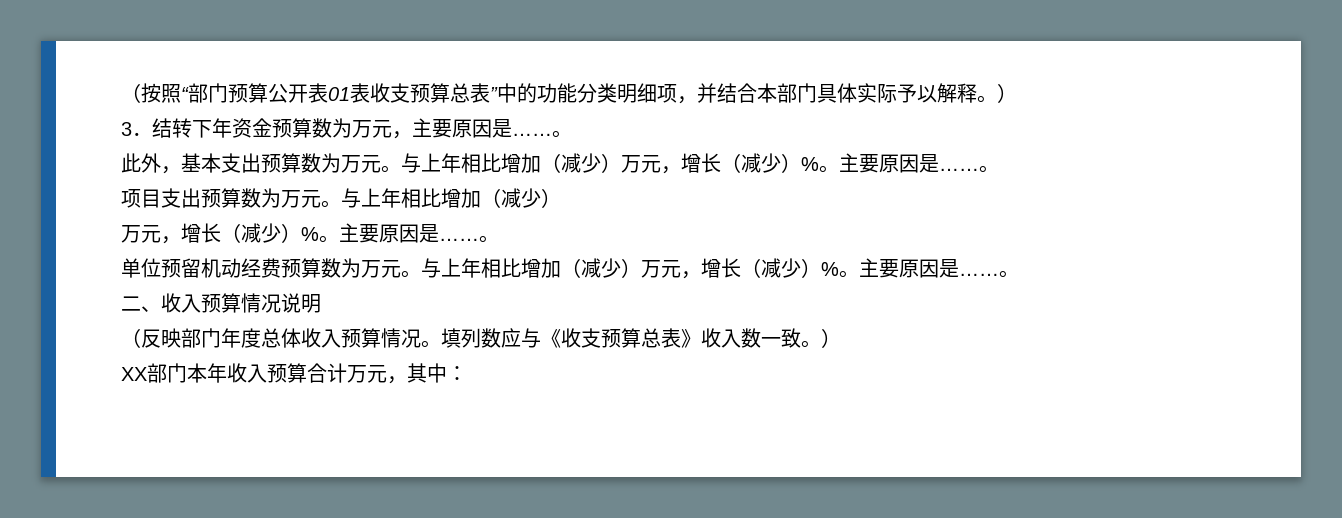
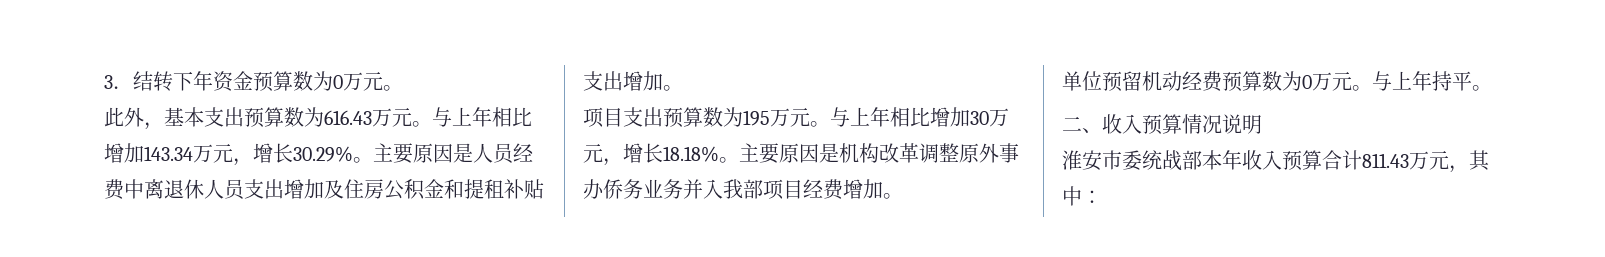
- （按照“部门预算公开表01表收支预算总表”中的功能分类明细项，并结合本部门具体实际予以解释。）
- 3．结转下年资金预算数为万元，主要原因是……。
+ 3．结转下年资金预算数为0万元。
- 此外，基本支出预算数为万元。与上年相比增加（减少）万元，增长（减少）%。主要原因是……。
+ 此外，基本支出预算数为616.43万元。与上年相比增加143.34万元，增长30.29%。主要原因是人员经费中离退休人员支出增加及住房公积金和提租补贴支出增加。
- 项目支出预算数为万元。与上年相比增加（减少）
- 万元，增长（减少）%。主要原因是……。
+ 项目支出预算数为195万元。与上年相比增加30万元，增长18.18%。主要原因是机构改革调整原外事办侨务业务并入我部项目经费增加。
- 单位预留机动经费预算数为万元。与上年相比增加（减少）万元，增长（减少）%。主要原因是……。
+ 单位预留机动经费预算数为0万元。与上年持平。
- （反映部门年度总体收入预算情况。填列数应与《收支预算总表》收入数一致。）
- XX部门本年收入预算合计万元，其中：
+ 淮安市委统战部本年收入预算合计811.43万元，其中：

